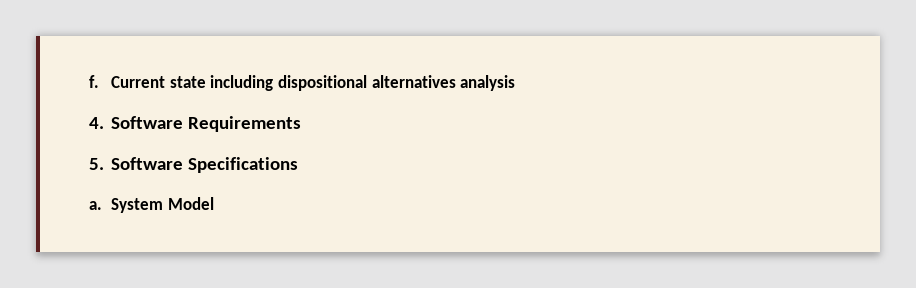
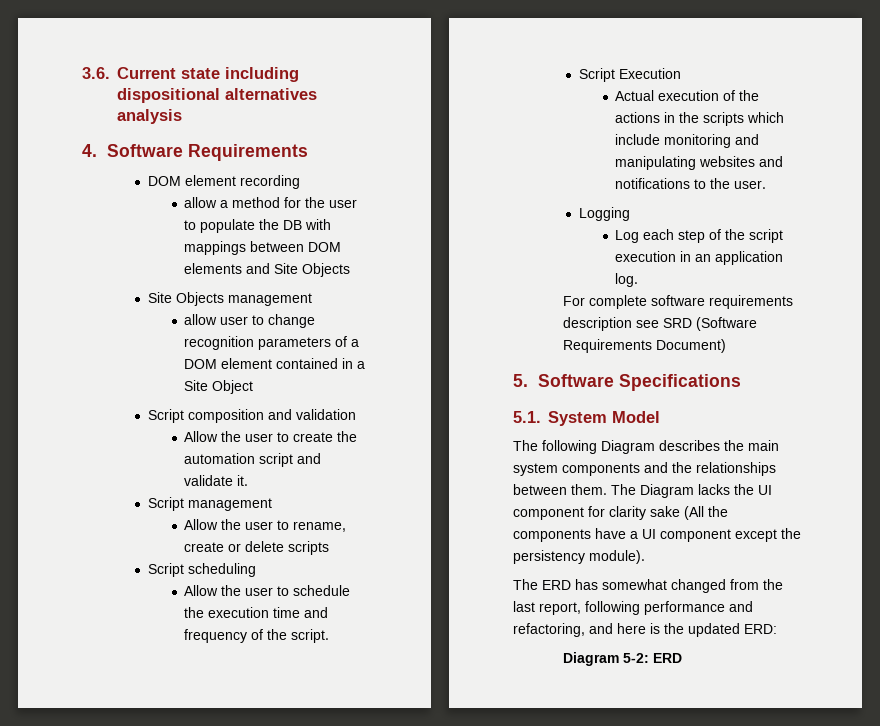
- f. Current state including dispositional alternatives analysis
+ 3.6. Current state including dispositional alternatives analysis
+ DOM element recording
+ allow a method for the user to populate the DB with mappings between DOM elements and Site Objects
+ Site Objects management
+ allow user to change recognition parameters of a DOM element contained in a Site Object
+ Script composition and validation
+ Allow the user to create the automation script and validate it.
+ Script management
+ Allow the user to rename, create or delete scripts
+ Script scheduling
+ Allow the user to schedule the execution time and frequency of the script.
+ Script Execution
+ Actual execution of the actions in the scripts which include monitoring and manipulating websites and notifications to the user.
+ Logging
+ Log each step of the script execution in an application log.
+ For complete software requirements description see SRD (Software Requirements Document)
- a. System Model
+ 5.1. System Model
+ The following Diagram describes the main system components and the relationships between them. The Diagram lacks the UI component for clarity sake (All the components have a UI component except the persistency module).
+ The ERD has somewhat changed from the last report, following performance and refactoring, and here is the updated ERD:
+ Diagram 5-2: ERD

